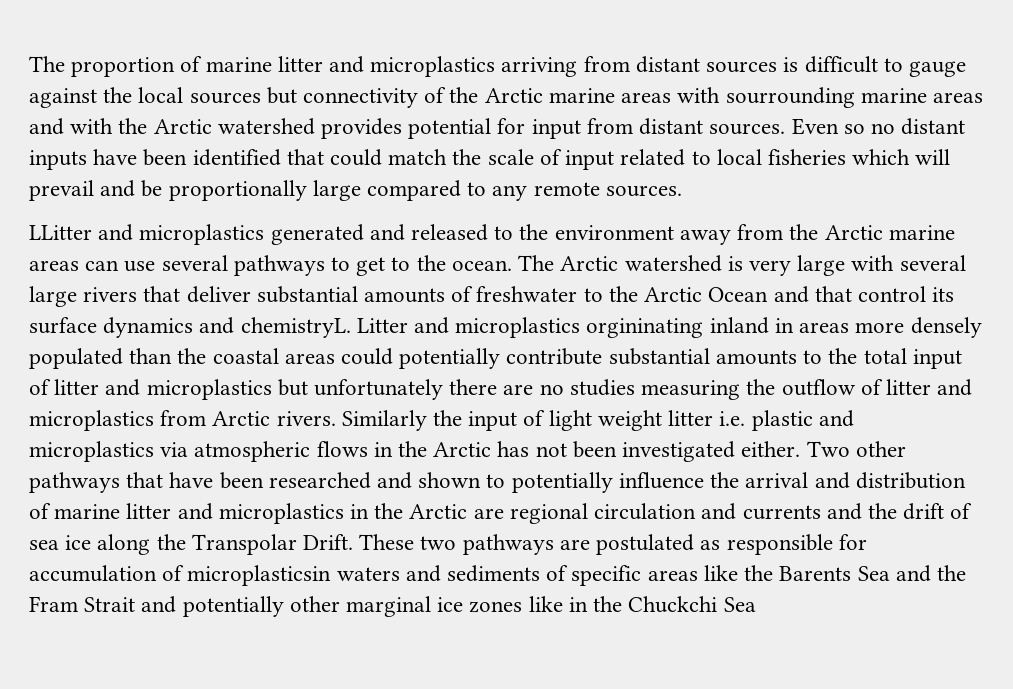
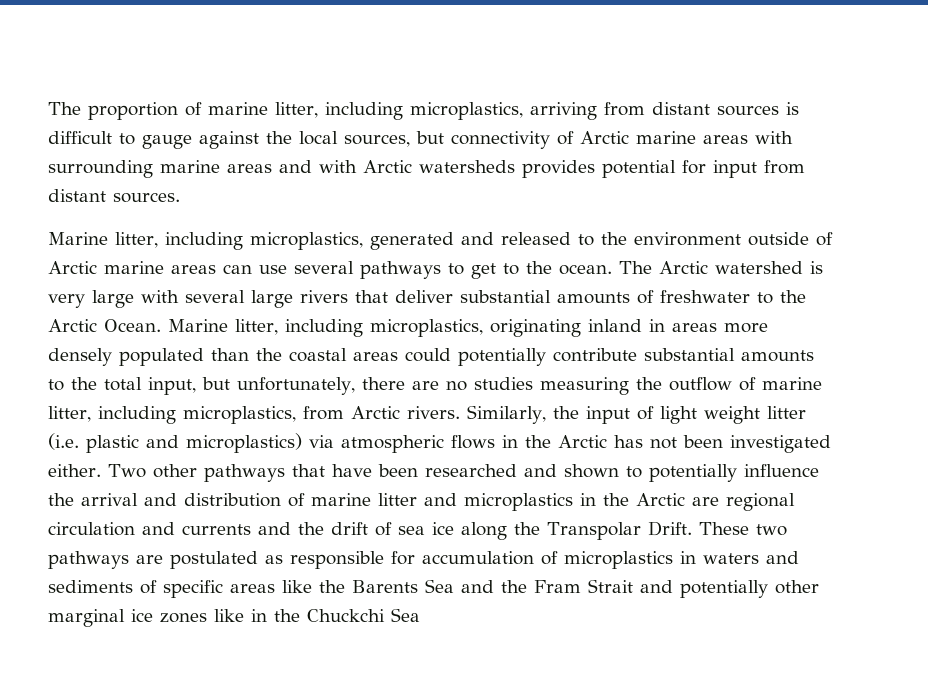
- The proportion of marine litter and microplastics arriving from distant sources is difficult to gauge against the local sources but connectivity of the Arctic marine areas with sourrounding marine areas and with the Arctic watershed provides potential for input from distant sources. Even so no distant inputs have been identified that could match the scale of input related to local fisheries which will prevail and be proportionally large compared to any remote sources.
- LLitter and microplastics generated and released to the environment away from the Arctic marine areas can use several pathways to get to the ocean.
+ The proportion of marine litter, including microplastics, arriving from distant sources is difficult to gauge against the local sources, but connectivity of Arctic marine areas with surrounding marine areas and with Arctic watersheds provides potential for input from distant sources.
+ Marine litter, including microplastics, generated and released to the environment outside of Arctic marine areas can use several pathways to get to the ocean.
- The Arctic watershed is very large with several large rivers that deliver substantial amounts of freshwater to the Arctic Ocean and that control its surface dynamics and chemistryL. Litter and microplastics orgininating inland in areas more densely populated than the coastal areas could potentially contribute substantial amounts to the total input of litter and microplastics but unfortunately there are no studies measuring the outflow of litter and microplastics from Arctic rivers.
+ The Arctic watershed is very large with several large rivers that deliver substantial amounts of freshwater to the Arctic Ocean. Marine litter, including microplastics, originating inland in areas more densely populated than the coastal areas could potentially contribute substantial amounts to the total input, but unfortunately, there are no studies measuring the outflow of marine litter, including microplastics, from Arctic rivers.
- Similarly the input of light weight litter i.e. plastic and microplastics via atmospheric flows in the Arctic has not been investigated either.
+ Similarly, the input of light weight litter (i.e. plastic and microplastics) via atmospheric flows in the Arctic has not been investigated either.
- These two pathways are postulated as responsible for accumulation of microplasticsin waters and sediments of specific areas like the Barents Sea and the Fram Strait and potentially other marginal ice zones like in the Chuckchi Sea
+ These two pathways are postulated as responsible for accumulation of microplastics in waters and sediments of specific areas like the Barents Sea and the Fram Strait and potentially other marginal ice zones like in the Chuckchi Sea

